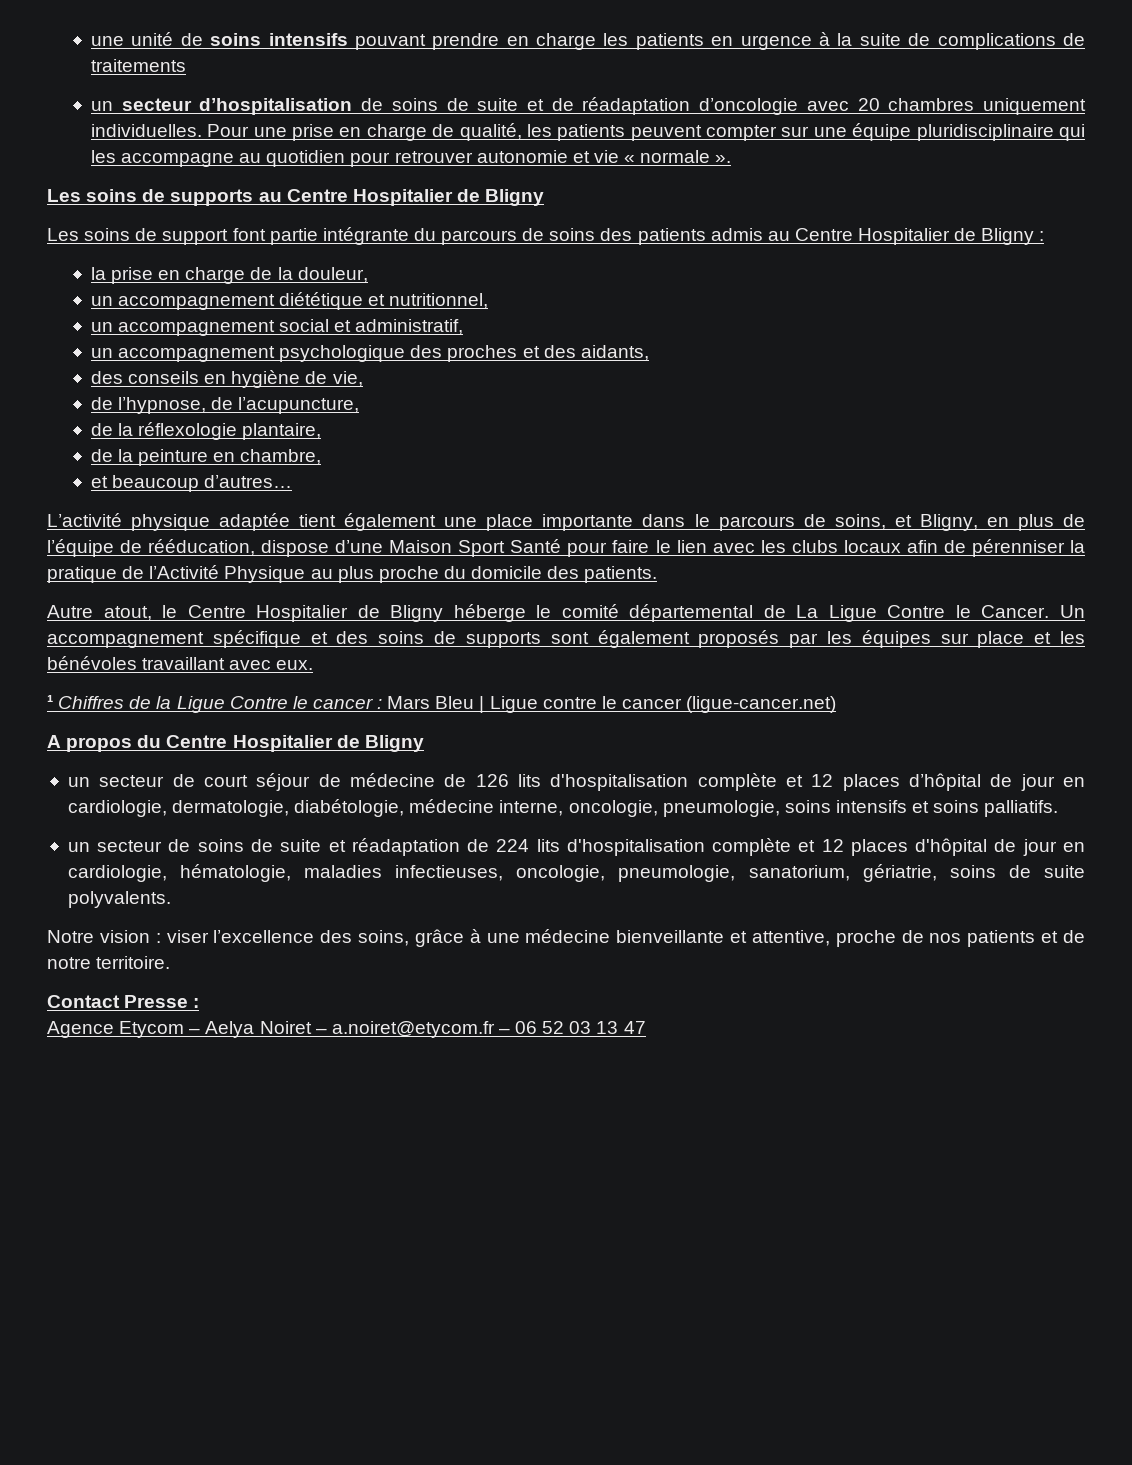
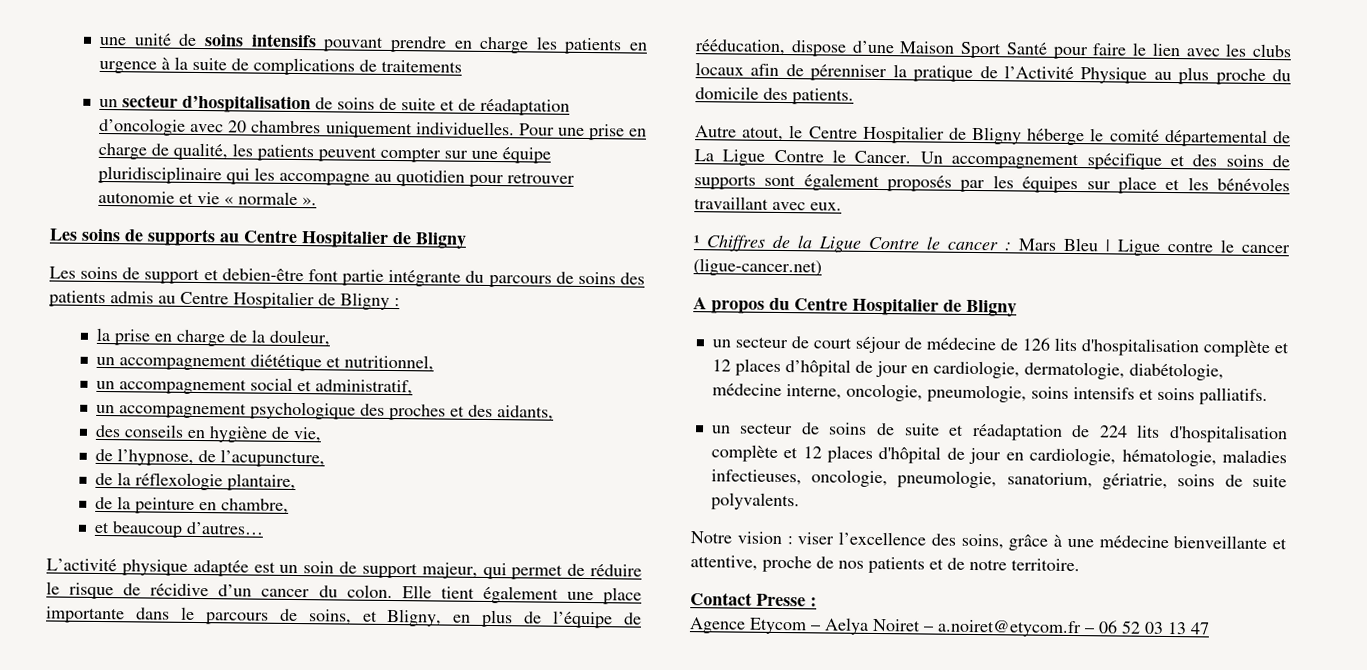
- Les soins de support font partie intégrante du parcours de soins des patients admis au Centre Hospitalier de Bligny :
+ Les soins de support et debien-être font partie intégrante du parcours de soins des patients admis au Centre Hospitalier de Bligny :
- L’activité physique adaptée tient également une place importante dans le parcours de soins, et Bligny, en plus de l’équipe de rééducation, dispose d’une Maison Sport Santé pour faire le lien avec les clubs locaux afin de pérenniser la pratique de l’Activité Physique au plus proche du domicile des patients.
+ L’activité physique adaptée est un soin de support majeur, qui permet de réduire le risque de récidive d’un cancer du colon. Elle tient également une place importante dans le parcours de soins, et Bligny, en plus de l’équipe de rééducation, dispose d’une Maison Sport Santé pour faire le lien avec les clubs locaux afin de pérenniser la pratique de l’Activité Physique au plus proche du domicile des patients.

